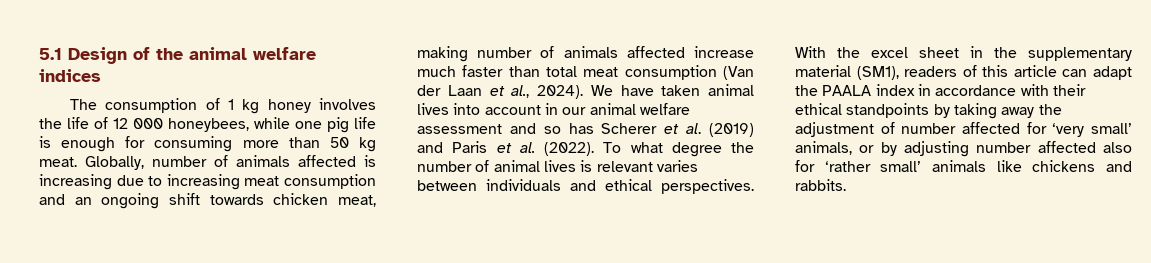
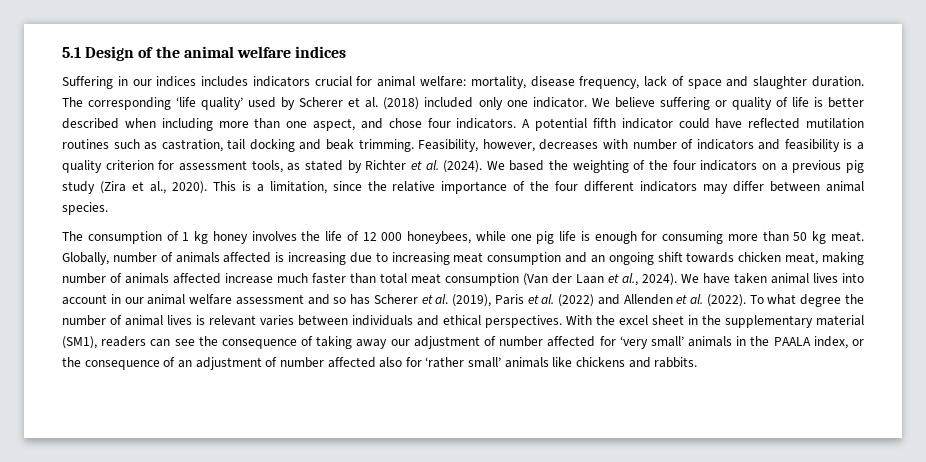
+ Suffering in our indices includes indicators crucial for animal welfare: mortality, disease frequency, lack of space and slaughter duration. The corresponding ‘life quality’ used by Scherer et al. (2018) included only one indicator. We believe suffering or quality of life is better described when including more than one aspect, and chose four indicators. A potential fifth indicator could have reflected mutilation routines such as castration, tail docking and beak trimming. Feasibility, however, decreases with number of indicators and feasibility is a quality criterion for assessment tools, as stated by Richter et al. (2024). We based the weighting of the four indicators on a previous pig study (Zira et al., 2020). This is a limitation, since the relative importance of the four different indicators may differ between animal species.
- We have taken animal lives into account in our animal welfare assessment and so has Scherer et al. (2019) and Paris et al. (2022).
+ We have taken animal lives into account in our animal welfare assessment and so has Scherer et al. (2019), Paris et al. (2022) and Allenden et al. (2022).
- With the excel sheet in the supplementary material (SM1), readers of this article can adapt the PAALA index in accordance with their ethical standpoints by taking away the adjustment of number affected for ‘very small’ animals, or by adjusting number affected also for ‘rather small’ animals like chickens and rabbits.
+ With the excel sheet in the supplementary material (SM1), readers can see the consequence of taking away our adjustment of number affected for ‘very small’ animals in the PAALA index, or the consequence of an adjustment of number affected also for ‘rather small’ animals like chickens and rabbits.

